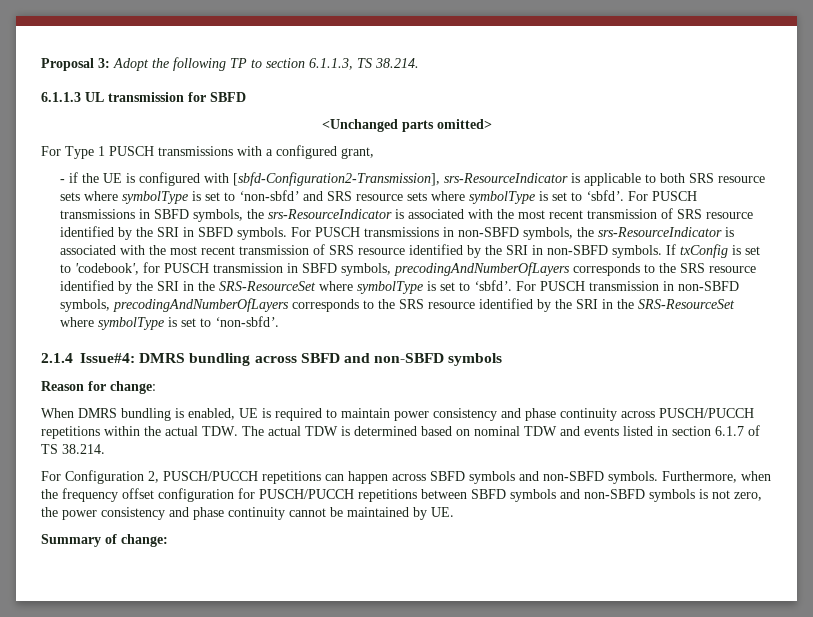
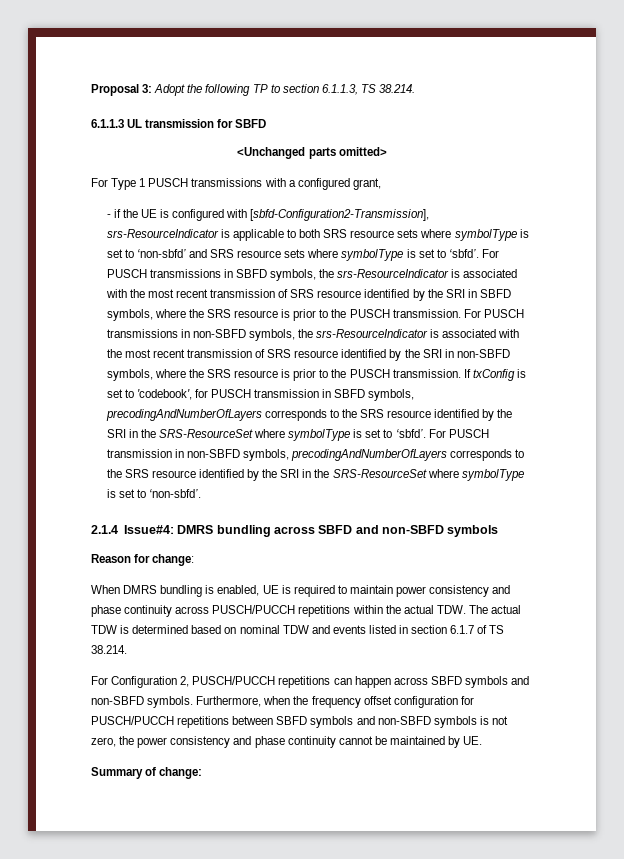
- For PUSCH transmissions in SBFD symbols, the srs-ResourceIndicator is associated with the most recent transmission of SRS resource identified by the SRI in SBFD symbols.
+ For PUSCH transmissions in SBFD symbols, the srs-ResourceIndicator is associated with the most recent transmission of SRS resource identified by the SRI in SBFD symbols, where the SRS resource is prior to the PUSCH transmission.
- For PUSCH transmissions in non-SBFD symbols, the srs-ResourceIndicator is associated with the most recent transmission of SRS resource identified by the SRI in non-SBFD symbols.
+ For PUSCH transmissions in non-SBFD symbols, the srs-ResourceIndicator is associated with the most recent transmission of SRS resource identified by the SRI in non-SBFD symbols, where the SRS resource is prior to the PUSCH transmission.

